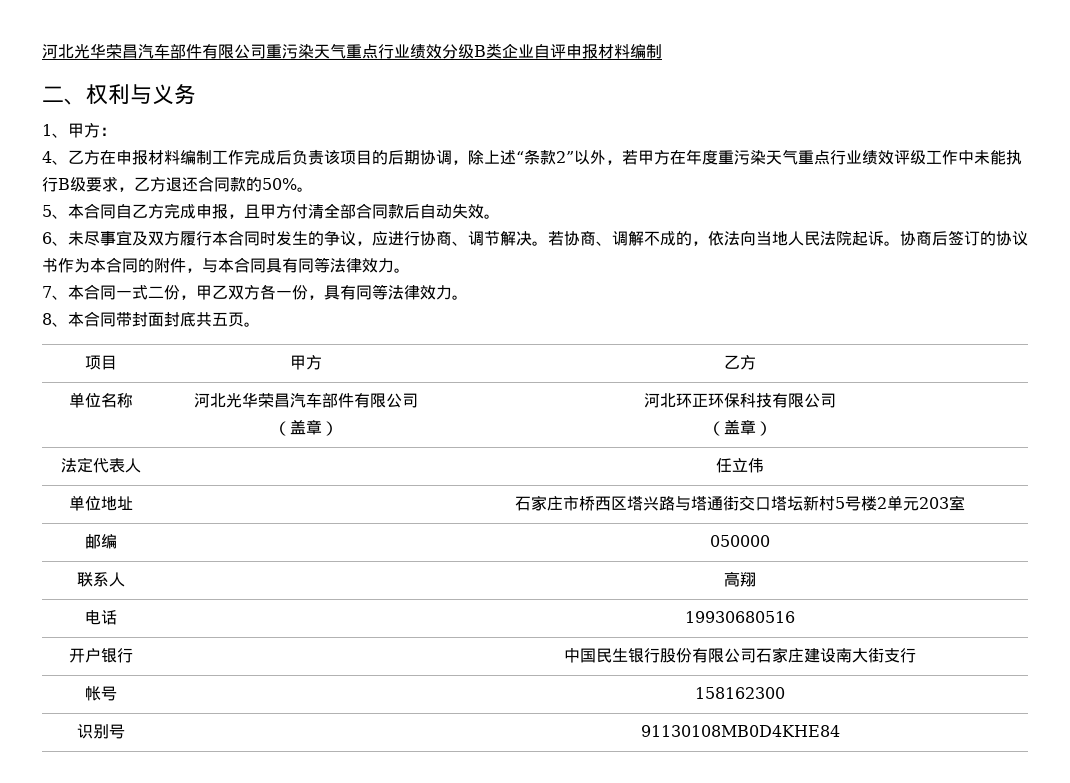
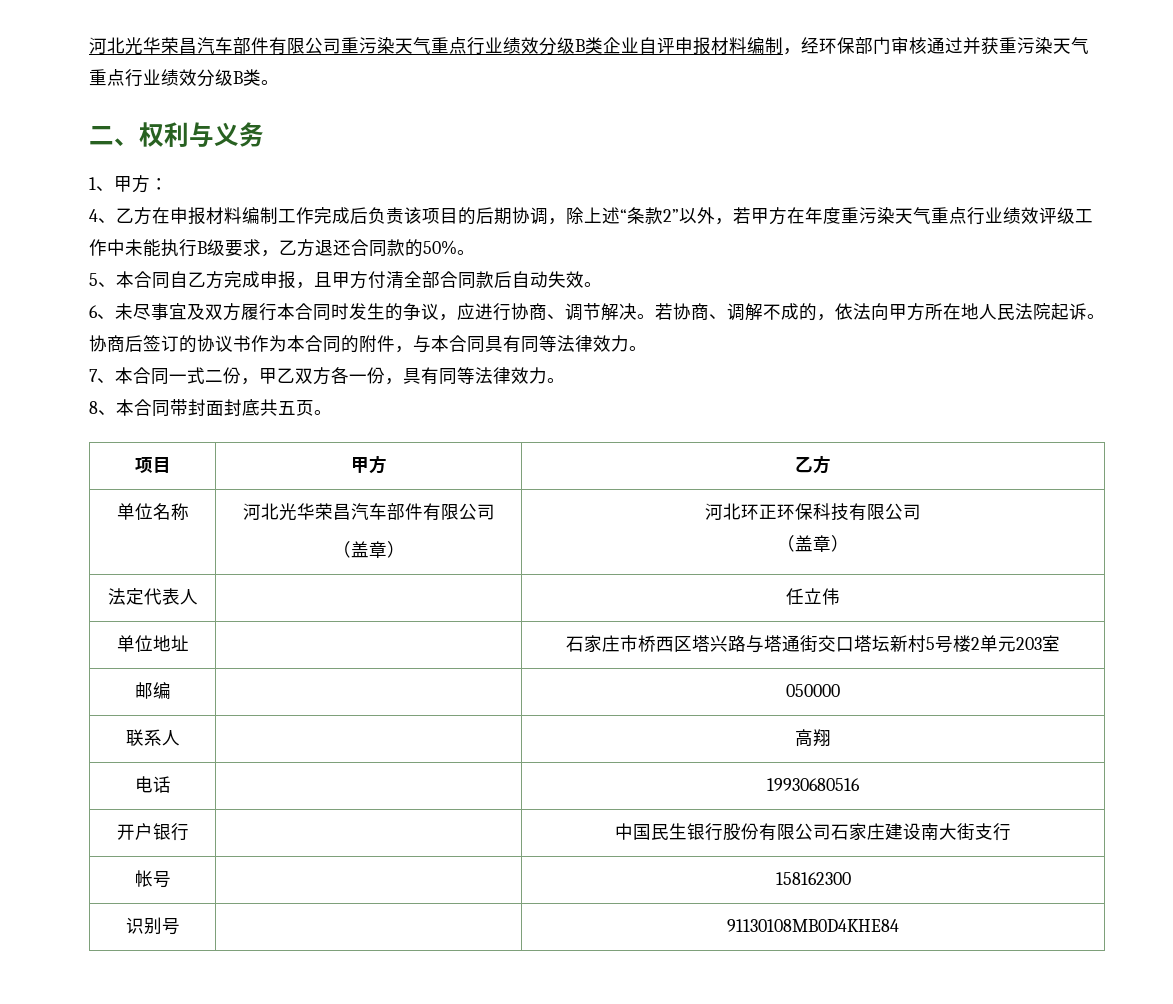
- 河北光华荣昌汽车部件有限公司重污染天气重点行业绩效分级B类企业自评申报材料编制
+ 河北光华荣昌汽车部件有限公司重污染天气重点行业绩效分级B类企业自评申报材料编制，经环保部门审核通过并获重污染天气重点行业绩效分级B类。
- 若协商、调解不成的，依法向当地人民法院起诉。
+ 若协商、调解不成的，依法向甲方所在地人民法院起诉。

